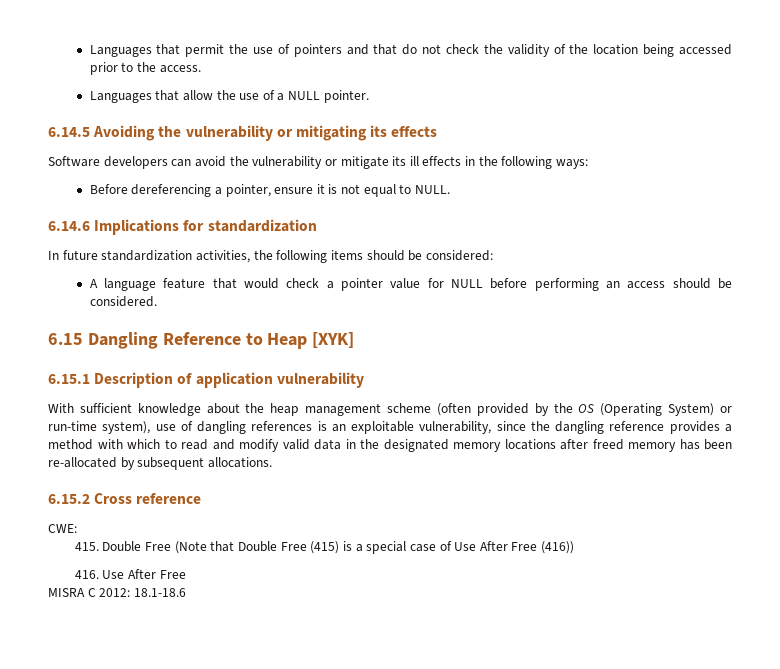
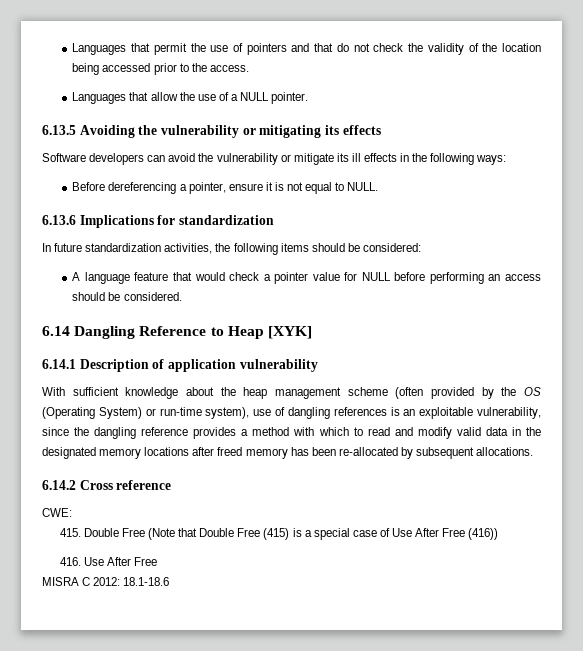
- 6.14.5 Avoiding the vulnerability or mitigating its effects
+ 6.13.5 Avoiding the vulnerability or mitigating its effects
- 6.14.6 Implications for standardization
+ 6.13.6 Implications for standardization
- 6.15 Dangling Reference to Heap [XYK]
+ 6.14 Dangling Reference to Heap [XYK]
- 6.15.1 Description of application vulnerability
+ 6.14.1 Description of application vulnerability
- 6.15.2 Cross reference
+ 6.14.2 Cross reference

